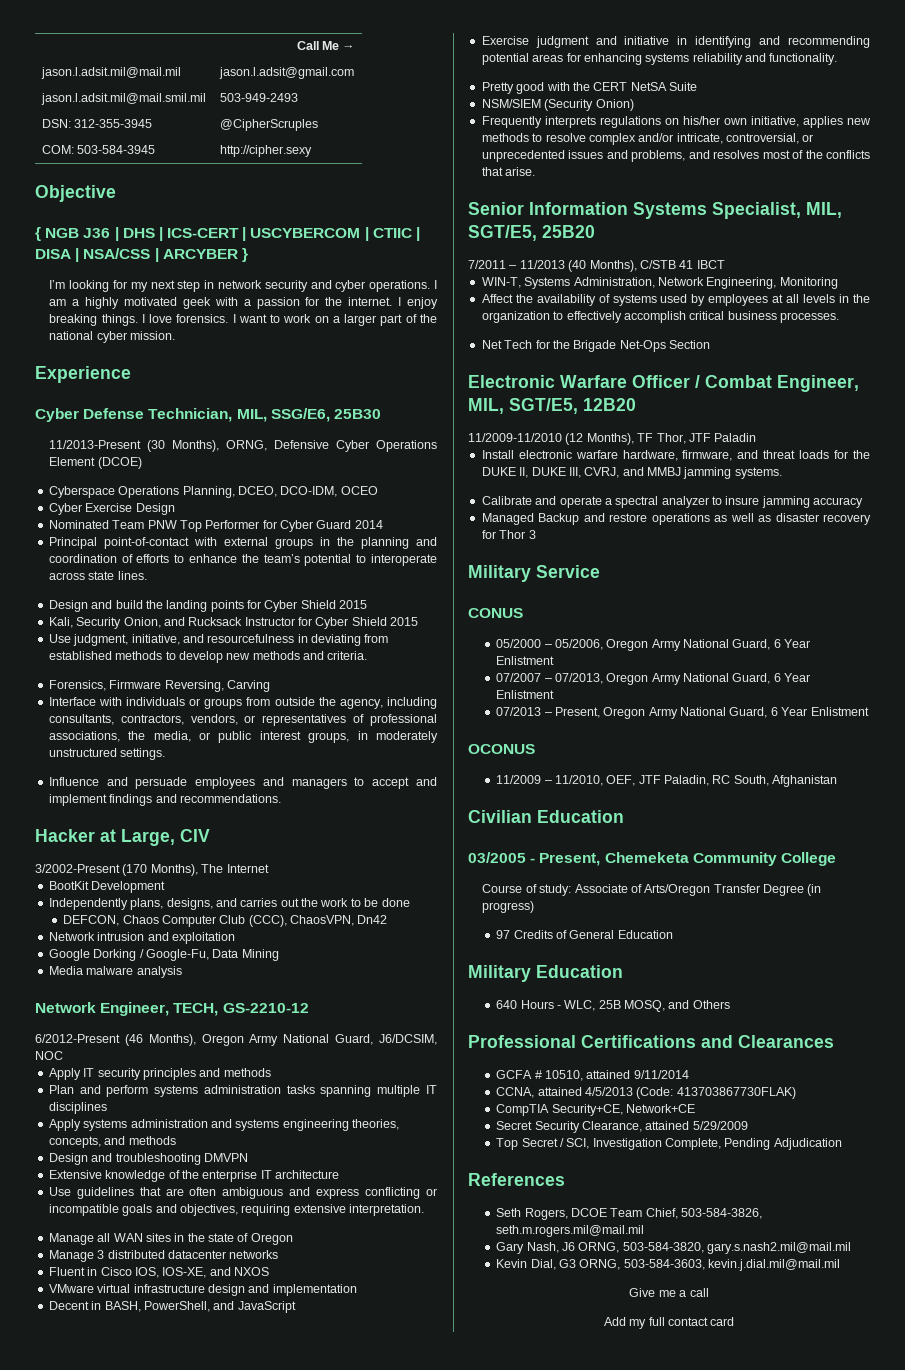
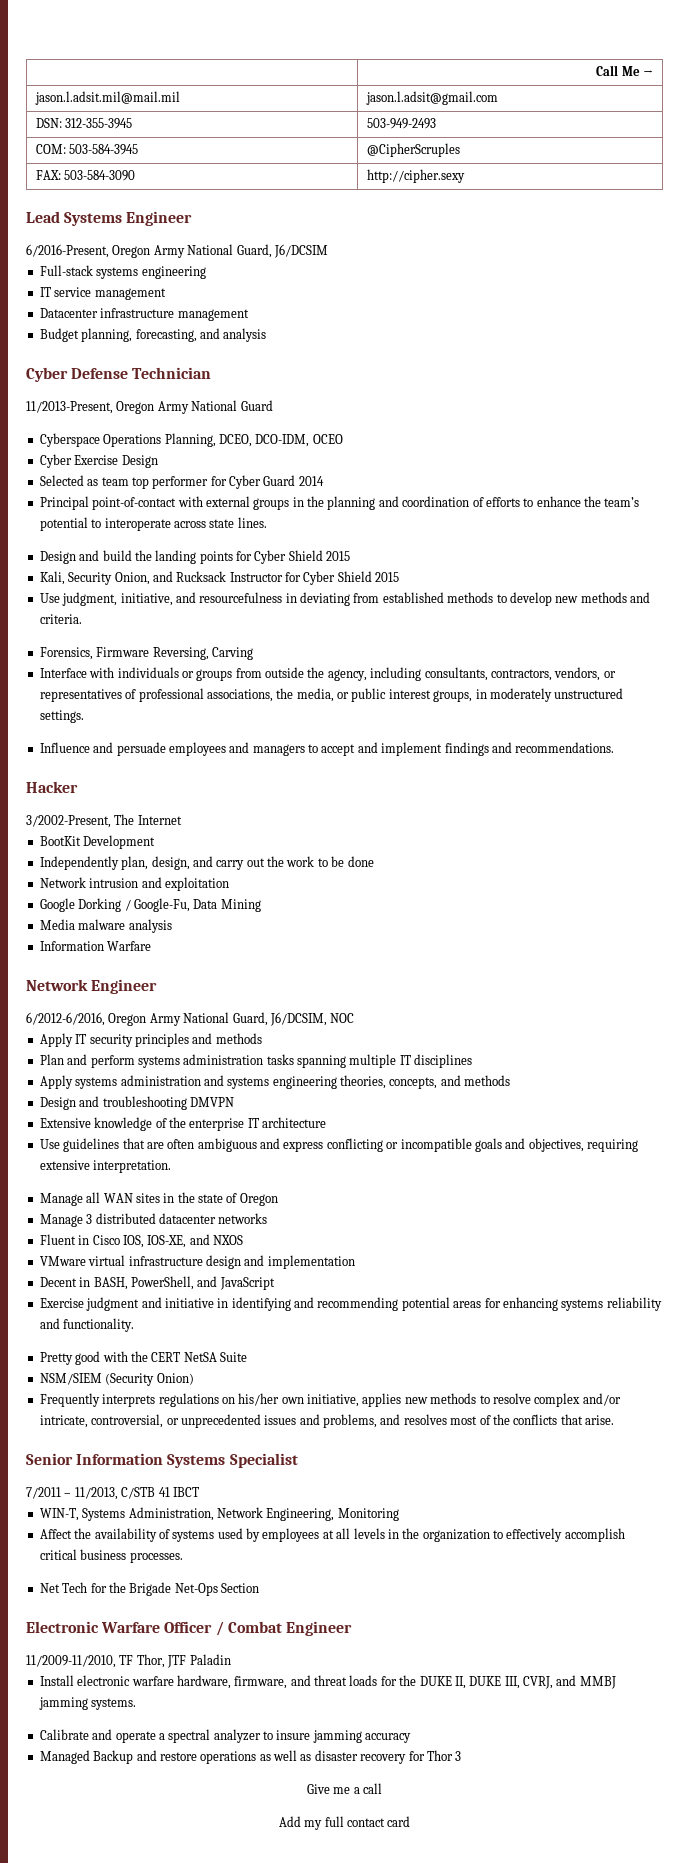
- jason.l.adsit.mil@mail.smil.mil | 503-949-2493
- DSN: 312-355-3945 | @CipherScruples
+ DSN: 312-355-3945 | 503-949-2493
- COM: 503-584-3945 | http://cipher.sexy
- Objective
- { NGB J36 | DHS | ICS-CERT | USCYBERCOM | CTIIC | DISA | NSA/CSS | ARCYBER }
- I’m looking for my next step in network security and cyber operations. I am a highly motivated geek with a passion for the internet. I enjoy breaking things. I love forensics. I want to work on a larger part of the national cyber mission.
- Experience
- Cyber Defense Technician, MIL, SSG/E6, 25B30
- 11/2013-Present (30 Months), ORNG, Defensive Cyber Operations Element (DCOE)
+ COM: 503-584-3945 | @CipherScruples
+ FAX: 503-584-3090 | http://cipher.sexy
+ Lead Systems Engineer
+ 6/2016-Present, Oregon Army National Guard, J6/DCSIM
+ Full-stack systems engineering
+ IT service management
+ Datacenter infrastructure management
+ Budget planning, forecasting, and analysis
+ Cyber Defense Technician
+ 11/2013-Present, Oregon Army National Guard
- Nominated Team PNW Top Performer for Cyber Guard 2014
+ Selected as team top performer for Cyber Guard 2014
- Hacker at Large, CIV
- 3/2002-Present (170 Months), The Internet
+ Hacker
+ 3/2002-Present, The Internet
- Independently plans, designs, and carries out the work to be done
+ Independently plan, design, and carry out the work to be done
- DEFCON, Chaos Computer Club (CCC), ChaosVPN, Dn42
- Network Engineer, TECH, GS-2210-12
- 6/2012-Present (46 Months), Oregon Army National Guard, J6/DCSIM, NOC
+ Information Warfare
+ Network Engineer
+ 6/2012-6/2016, Oregon Army National Guard, J6/DCSIM, NOC
- Senior Information Systems Specialist, MIL, SGT/E5, 25B20
+ Senior Information Systems Specialist
- 7/2011 – 11/2013 (40 Months), C/STB 41 IBCT
+ 7/2011 – 11/2013, C/STB 41 IBCT
- Electronic Warfare Officer / Combat Engineer, MIL, SGT/E5, 12B20
- 11/2009-11/2010 (12 Months), TF Thor, JTF Paladin
+ Electronic Warfare Officer / Combat Engineer
+ 11/2009-11/2010, TF Thor, JTF Paladin
- Military Service
- CONUS
- 05/2000 – 05/2006, Oregon Army National Guard, 6 Year Enlistment
- 07/2007 – 07/2013, Oregon Army National Guard, 6 Year Enlistment
- 07/2013 – Present, Oregon Army National Guard, 6 Year Enlistment
- OCONUS
- 11/2009 – 11/2010, OEF, JTF Paladin, RC South, Afghanistan
- Civilian Education
- 03/2005 - Present, Chemeketa Community College
- Course of study: Associate of Arts/Oregon Transfer Degree (in progress)
- 97 Credits of General Education
- Military Education
- 640 Hours - WLC, 25B MOSQ, and Others
- Professional Certifications and Clearances
- GCFA # 10510, attained 9/11/2014
- CCNA, attained 4/5/2013 (Code: 413703867730FLAK)
- CompTIA Security+CE, Network+CE
- Secret Security Clearance, attained 5/29/2009
- Top Secret / SCI, Investigation Complete, Pending Adjudication
- References
- Seth Rogers, DCOE Team Chief, 503-584-3826, seth.m.rogers.mil@mail.mil
- Gary Nash, J6 ORNG, 503-584-3820, gary.s.nash2.mil@mail.mil
- Kevin Dial, G3 ORNG, 503-584-3603, kevin.j.dial.mil@mail.mil

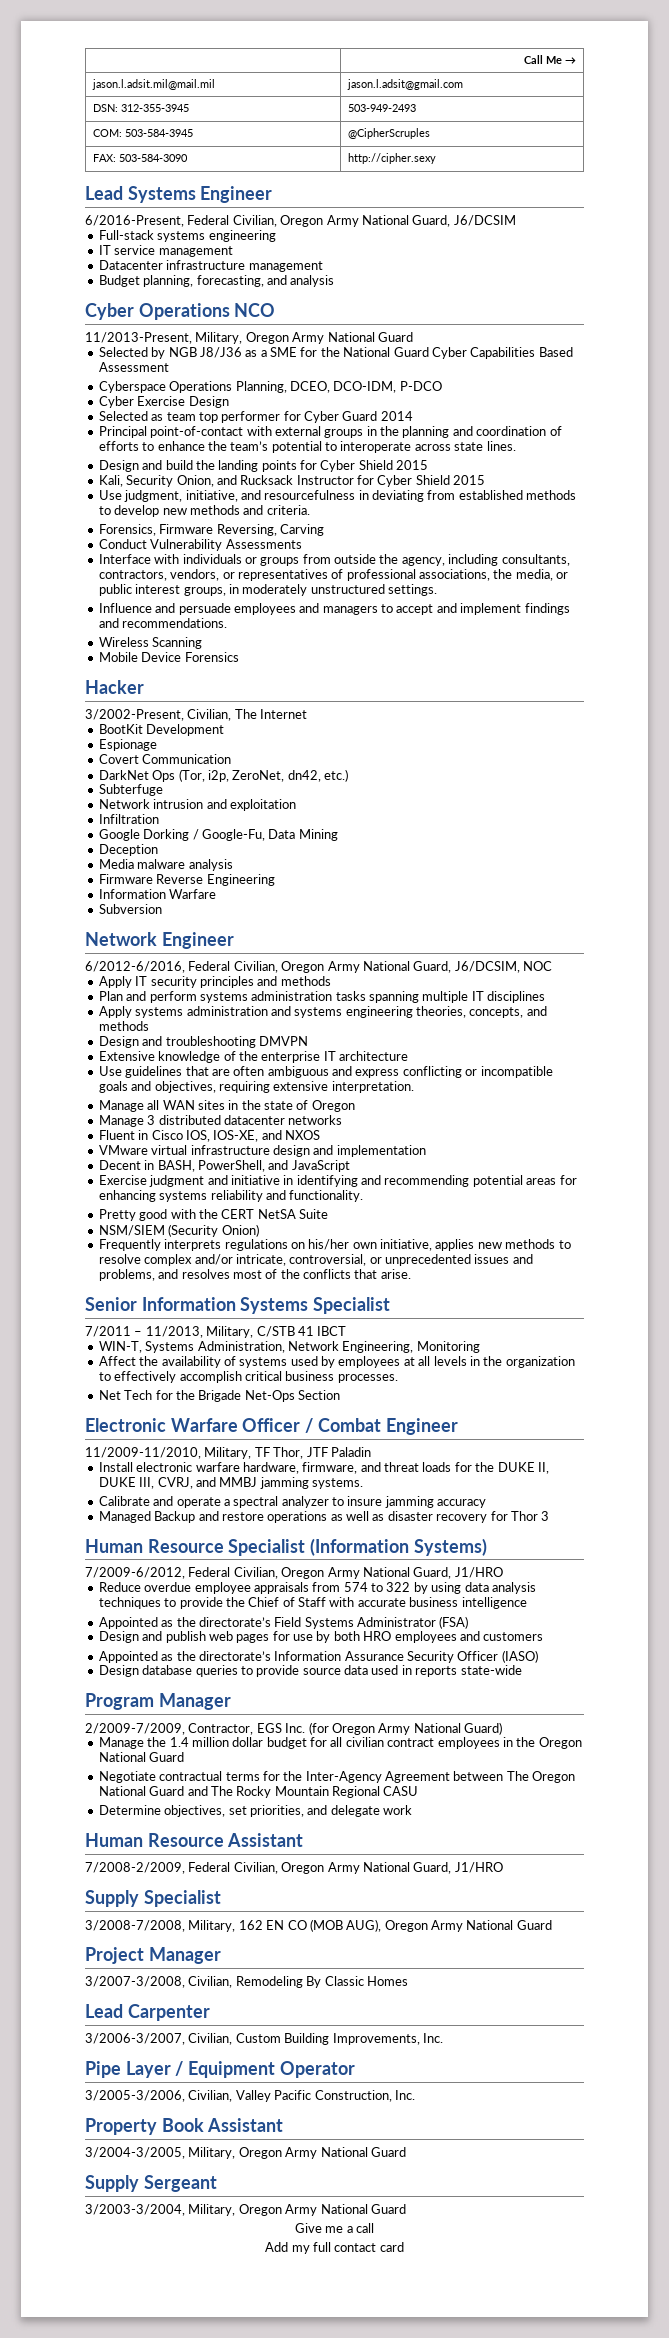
- 6/2016-Present, Oregon Army National Guard, J6/DCSIM
+ 6/2016-Present, Federal Civilian, Oregon Army National Guard, J6/DCSIM
- Cyber Defense Technician
+ Cyber Operations NCO
- 11/2013-Present, Oregon Army National Guard
+ 11/2013-Present, Military, Oregon Army National Guard
+ Selected by NGB J8/J36 as a SME for the National Guard Cyber Capabilities Based Assessment
- Cyberspace Operations Planning, DCEO, DCO-IDM, OCEO
+ Cyberspace Operations Planning, DCEO, DCO-IDM, P-DCO
+ Conduct Vulnerability Assessments
+ Wireless Scanning
+ Mobile Device Forensics
- 3/2002-Present, The Internet
+ 3/2002-Present, Civilian, The Internet
- Independently plan, design, and carry out the work to be done
+ Espionage
+ Covert Communication
+ DarkNet Ops (Tor, i2p, ZeroNet, dn42, etc.)
+ Subterfuge
+ Infiltration
+ Deception
+ Firmware Reverse Engineering
+ Subversion
- 6/2012-6/2016, Oregon Army National Guard, J6/DCSIM, NOC
+ 6/2012-6/2016, Federal Civilian, Oregon Army National Guard, J6/DCSIM, NOC
- 7/2011 – 11/2013, C/STB 41 IBCT
+ 7/2011 – 11/2013, Military, C/STB 41 IBCT
- 11/2009-11/2010, TF Thor, JTF Paladin
+ 11/2009-11/2010, Military, TF Thor, JTF Paladin
+ Human Resource Specialist (Information Systems)
+ 7/2009-6/2012, Federal Civilian, Oregon Army National Guard, J1/HRO
+ Reduce overdue employee appraisals from 574 to 322 by using data analysis techniques to provide the Chief of Staff with accurate business intelligence
+ Appointed as the directorate’s Field Systems Administrator (FSA)
+ Design and publish web pages for use by both HRO employees and customers
+ Appointed as the directorate’s Information Assurance Security Officer (IASO)
+ Design database queries to provide source data used in reports state-wide
+ Program Manager
+ 2/2009-7/2009, Contractor, EGS Inc. (for Oregon Army National Guard)
+ Manage the 1.4 million dollar budget for all civilian contract employees in the Oregon National Guard
+ Negotiate contractual terms for the Inter-Agency Agreement between The Oregon National Guard and The Rocky Mountain Regional CASU
+ Determine objectives, set priorities, and delegate work
+ Human Resource Assistant
+ 7/2008-2/2009, Federal Civilian, Oregon Army National Guard, J1/HRO
+ Supply Specialist
+ 3/2008-7/2008, Military, 162 EN CO (MOB AUG), Oregon Army National Guard
+ Project Manager
+ 3/2007-3/2008, Civilian, Remodeling By Classic Homes
+ Lead Carpenter
+ 3/2006-3/2007, Civilian, Custom Building Improvements, Inc.
+ Pipe Layer / Equipment Operator
+ 3/2005-3/2006, Civilian, Valley Pacific Construction, Inc.
+ Property Book Assistant
+ 3/2004-3/2005, Military, Oregon Army National Guard
+ Supply Sergeant
+ 3/2003-3/2004, Military, Oregon Army National Guard

